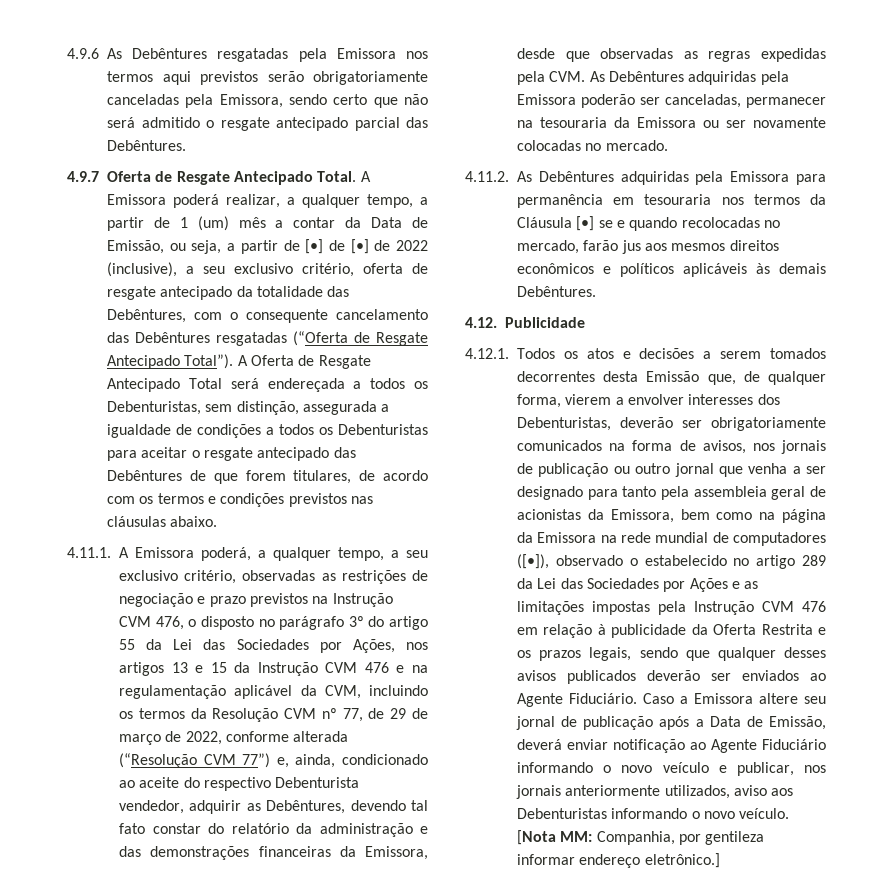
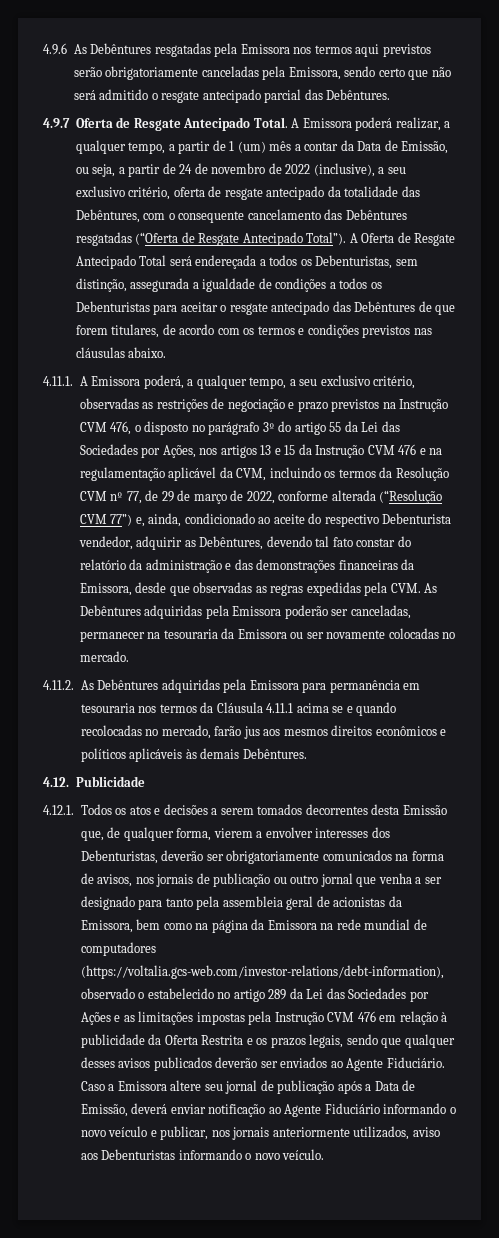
- A Emissora poderá realizar, a qualquer tempo, a partir de 1 (um) mês a contar da Data de Emissão, ou seja, a partir de [•] de [•] de 2022 (inclusive), a seu exclusivo critério, oferta de resgate antecipado da totalidade das Debêntures, com o consequente cancelamento das Debêntures resgatadas (“Oferta de Resgate Antecipado Total”).
+ A Emissora poderá realizar, a qualquer tempo, a partir de 1 (um) mês a contar da Data de Emissão, ou seja, a partir de 24 de novembro de 2022 (inclusive), a seu exclusivo critério, oferta de resgate antecipado da totalidade das Debêntures, com o consequente cancelamento das Debêntures resgatadas (“Oferta de Resgate Antecipado Total”).
- 4.11.2. As Debêntures adquiridas pela Emissora para permanência em tesouraria nos termos da Cláusula [•] se e quando recolocadas no mercado, farão jus aos mesmos direitos econômicos e políticos aplicáveis às demais Debêntures.
+ 4.11.2. As Debêntures adquiridas pela Emissora para permanência em tesouraria nos termos da Cláusula 4.11.1 acima se e quando recolocadas no mercado, farão jus aos mesmos direitos econômicos e políticos aplicáveis às demais Debêntures.
- 4.12.1. Todos os atos e decisões a serem tomados decorrentes desta Emissão que, de qualquer forma, vierem a envolver interesses dos Debenturistas, deverão ser obrigatoriamente comunicados na forma de avisos, nos jornais de publicação ou outro jornal que venha a ser designado para tanto pela assembleia geral de acionistas da Emissora, bem como na página da Emissora na rede mundial de computadores ([•]), observado o estabelecido no artigo 289 da Lei das Sociedades por Ações e as limitações impostas pela Instrução CVM 476 em relação à publicidade da Oferta Restrita e os prazos legais, sendo que qualquer desses avisos publicados deverão ser enviados ao Agente Fiduciário.
+ 4.12.1. Todos os atos e decisões a serem tomados decorrentes desta Emissão que, de qualquer forma, vierem a envolver interesses dos Debenturistas, deverão ser obrigatoriamente comunicados na forma de avisos, nos jornais de publicação ou outro jornal que venha a ser designado para tanto pela assembleia geral de acionistas da Emissora, bem como na página da Emissora na rede mundial de computadores (https://voltalia.gcs-web.com/investor-relations/debt-information), observado o estabelecido no artigo 289 da Lei das Sociedades por Ações e as limitações impostas pela Instrução CVM 476 em relação à publicidade da Oferta Restrita e os prazos legais, sendo que qualquer desses avisos publicados deverão ser enviados ao Agente Fiduciário.
- [Nota MM: Companhia, por gentileza informar endereço eletrônico.]

